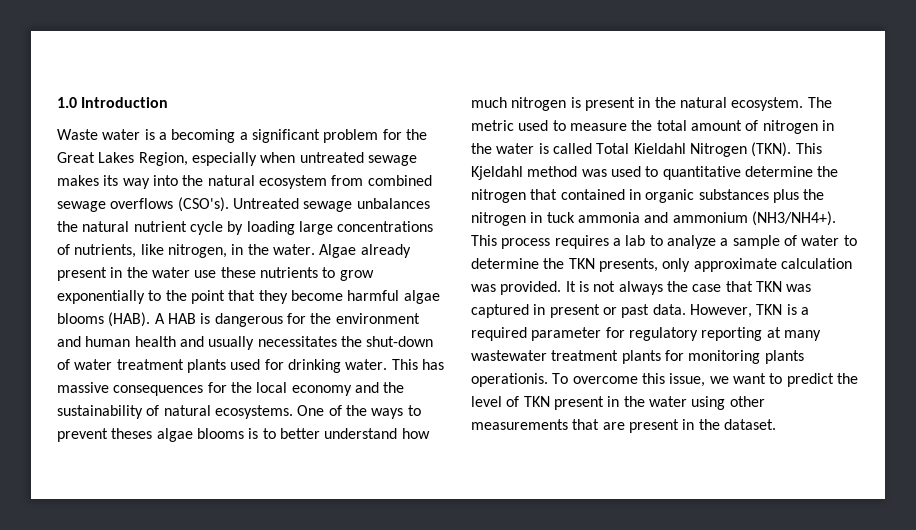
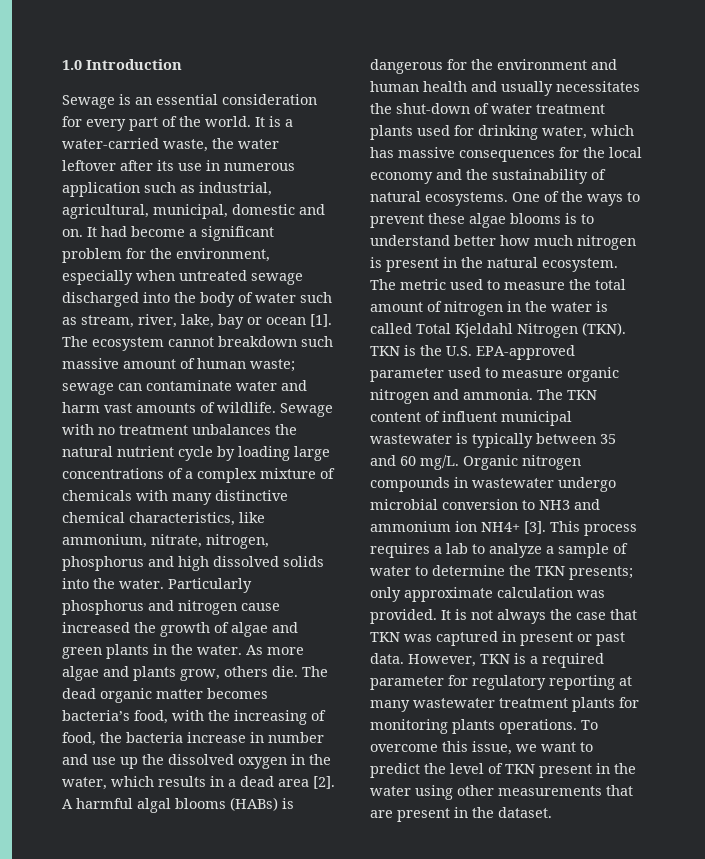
- Waste water is a becoming a significant problem for the Great Lakes Region, especially when untreated sewage makes its way into the natural ecosystem from combined sewage overflows (CSO's). Untreated sewage unbalances the natural nutrient cycle by loading large concentrations of nutrients, like nitrogen, in the water. Algae already present in the water use these nutrients to grow exponentially to the point that they become harmful algae blooms (HAB). A HAB is dangerous for the environment and human health and usually necessitates the shut-down of water treatment plants used for drinking water. This has massive consequences for the local economy and the sustainability of natural ecosystems.
+ Sewage is an essential consideration for every part of the world. It is a water-carried waste, the water leftover after its use in numerous application such as industrial, agricultural, municipal, domestic and on. It had become a significant problem for the environment, especially when untreated sewage discharged into the body of water such as stream, river, lake, bay or ocean [1]. The ecosystem cannot breakdown such massive amount of human waste; sewage can contaminate water and harm vast amounts of wildlife. Sewage with no treatment unbalances the natural nutrient cycle by loading large concentrations of a complex mixture of chemicals with many distinctive chemical characteristics, like ammonium, nitrate, nitrogen, phosphorus and high dissolved solids into the water. Particularly phosphorus and nitrogen cause increased the growth of algae and green plants in the water. As more algae and plants grow, others die. The dead organic matter becomes bacteria’s food, with the increasing of food, the bacteria increase in number and use up the dissolved oxygen in the water, which results in a dead area [2]. A harmful algal blooms (HABs) is dangerous for the environment and human health and usually necessitates the shut-down of water treatment plants used for drinking water, which has massive consequences for the local economy and the sustainability of natural ecosystems.
- One of the ways to prevent theses algae blooms is to better understand how much nitrogen is present in the natural ecosystem.
+ One of the ways to prevent these algae blooms is to understand better how much nitrogen is present in the natural ecosystem.
- The metric used to measure the total amount of nitrogen in the water is called Total Kieldahl Nitrogen (TKN).
+ The metric used to measure the total amount of nitrogen in the water is called Total Kjeldahl Nitrogen (TKN).
- This Kjeldahl method was used to quantitative determine the nitrogen that contained in organic substances plus the nitrogen in tuck ammonia and ammonium (NH3/NH4+).
+ TKN is the U.S. EPA-approved parameter used to measure organic nitrogen and ammonia. The TKN content of influent municipal wastewater is typically between 35 and 60 mg/L. Organic nitrogen compounds in wastewater undergo microbial conversion to NH3 and ammonium ion NH4+ [3].
- This process requires a lab to analyze a sample of water to determine the TKN presents, only approximate calculation was provided.
+ This process requires a lab to analyze a sample of water to determine the TKN presents; only approximate calculation was provided.
- However, TKN is a required parameter for regulatory reporting at many wastewater treatment plants for monitoring plants operationis.
+ However, TKN is a required parameter for regulatory reporting at many wastewater treatment plants for monitoring plants operations.

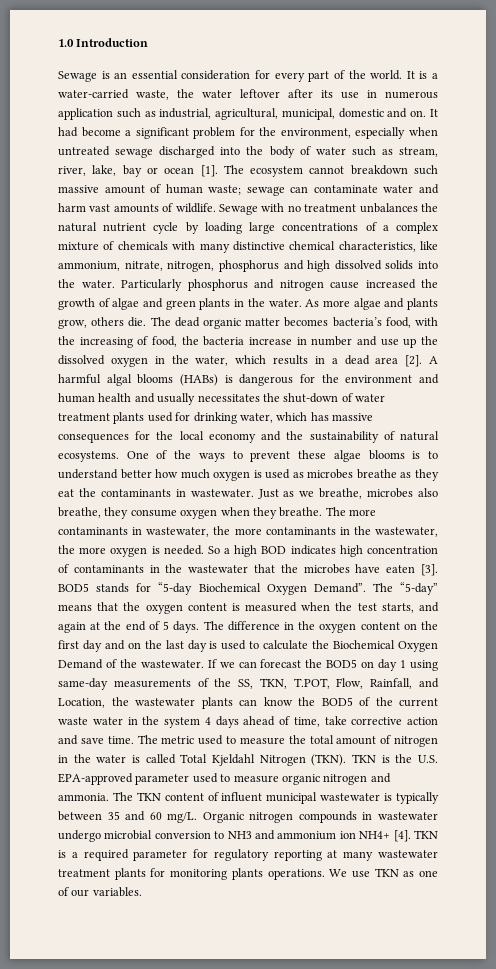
- One of the ways to prevent these algae blooms is to understand better how much nitrogen is present in the natural ecosystem.
+ One of the ways to prevent these algae blooms is to understand better how much oxygen is used as microbes breathe as they eat the contaminants in wastewater. Just as we breathe, microbes also breathe, they consume oxygen when they breathe. The more contaminants in wastewater, the more contaminants in the wastewater, the more oxygen is needed. So a high BOD indicates high concentration of contaminants in the wastewater that the microbes have eaten [3]. BOD5 stands for “5-day Biochemical Oxygen Demand”. The “5-day” means that the oxygen content is measured when the test starts, and again at the end of 5 days. The difference in the oxygen content on the first day and on the last day is used to calculate the Biochemical Oxygen Demand of the wastewater. If we can forecast the BOD5 on day 1 using same-day measurements of the SS, TKN, T.POT, Flow, Rainfall, and Location, the wastewater plants can know the BOD5 of the current waste water in the system 4 days ahead of time, take corrective action and save time.
- Organic nitrogen compounds in wastewater undergo microbial conversion to NH3 and ammonium ion NH4+ [3]. This process requires a lab to analyze a sample of water to determine the TKN presents; only approximate calculation was provided. It is not always the case that TKN was captured in present or past data. However, TKN is a required parameter for regulatory reporting at many wastewater treatment plants for monitoring plants operations.
+ Organic nitrogen compounds in wastewater undergo microbial conversion to NH3 and ammonium ion NH4+ [4]. TKN is a required parameter for regulatory reporting at many wastewater treatment plants for monitoring plants operations.
- To overcome this issue, we want to predict the level of TKN present in the water using other measurements that are present in the dataset.
+ We use TKN as one of our variables.

